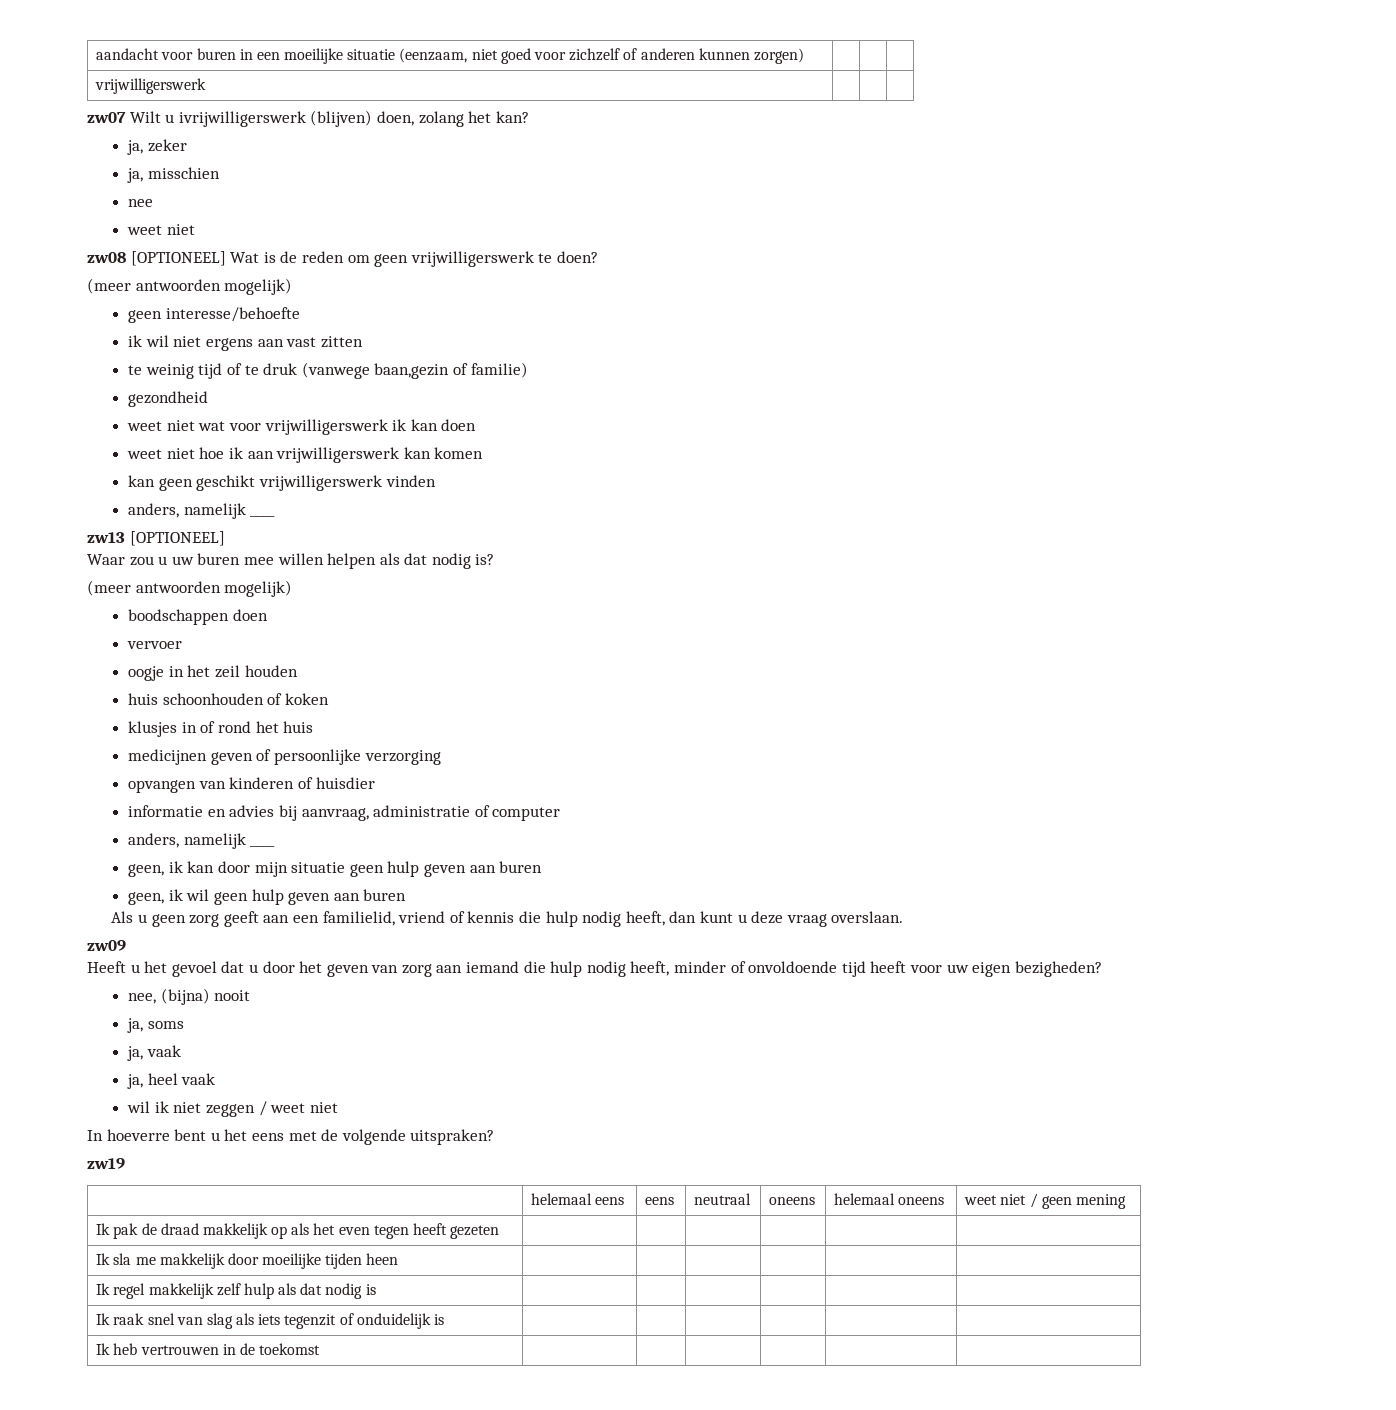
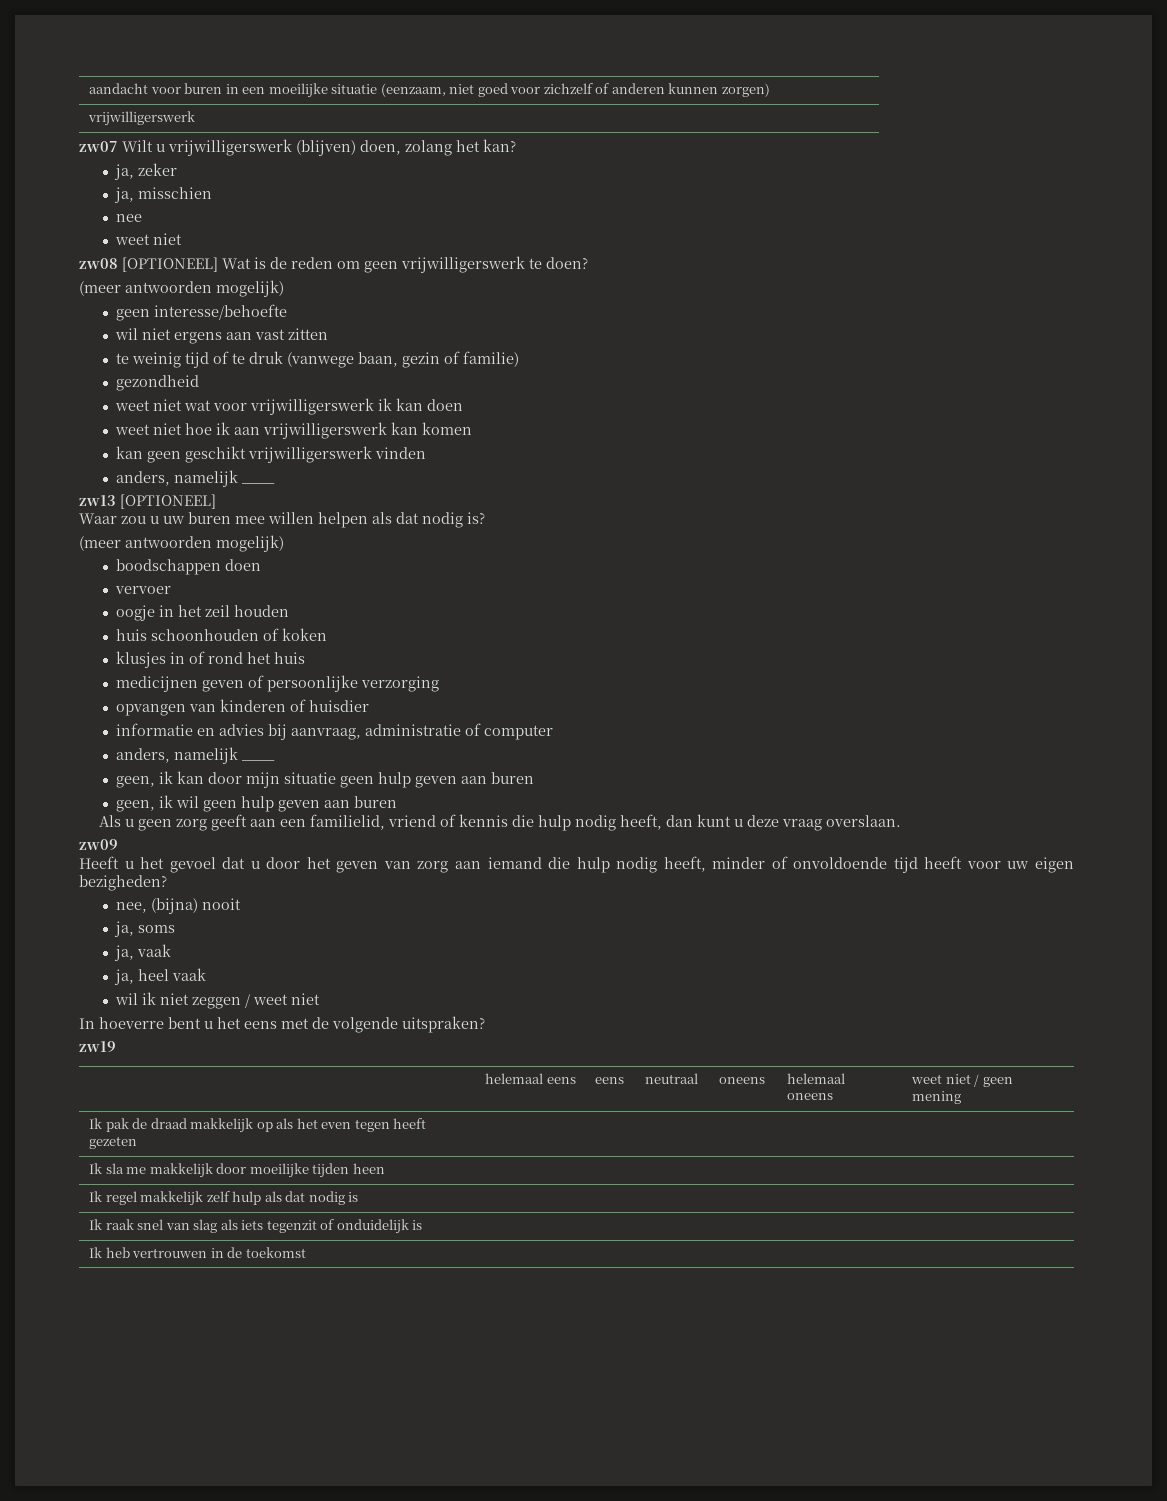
- zw07 Wilt u ivrijwilligerswerk (blijven) doen, zolang het kan?
+ zw07 Wilt u vrijwilligerswerk (blijven) doen, zolang het kan?
- ik wil niet ergens aan vast zitten
+ wil niet ergens aan vast zitten
- te weinig tijd of te druk (vanwege baan,gezin of familie)
+ te weinig tijd of te druk (vanwege baan, gezin of familie)

